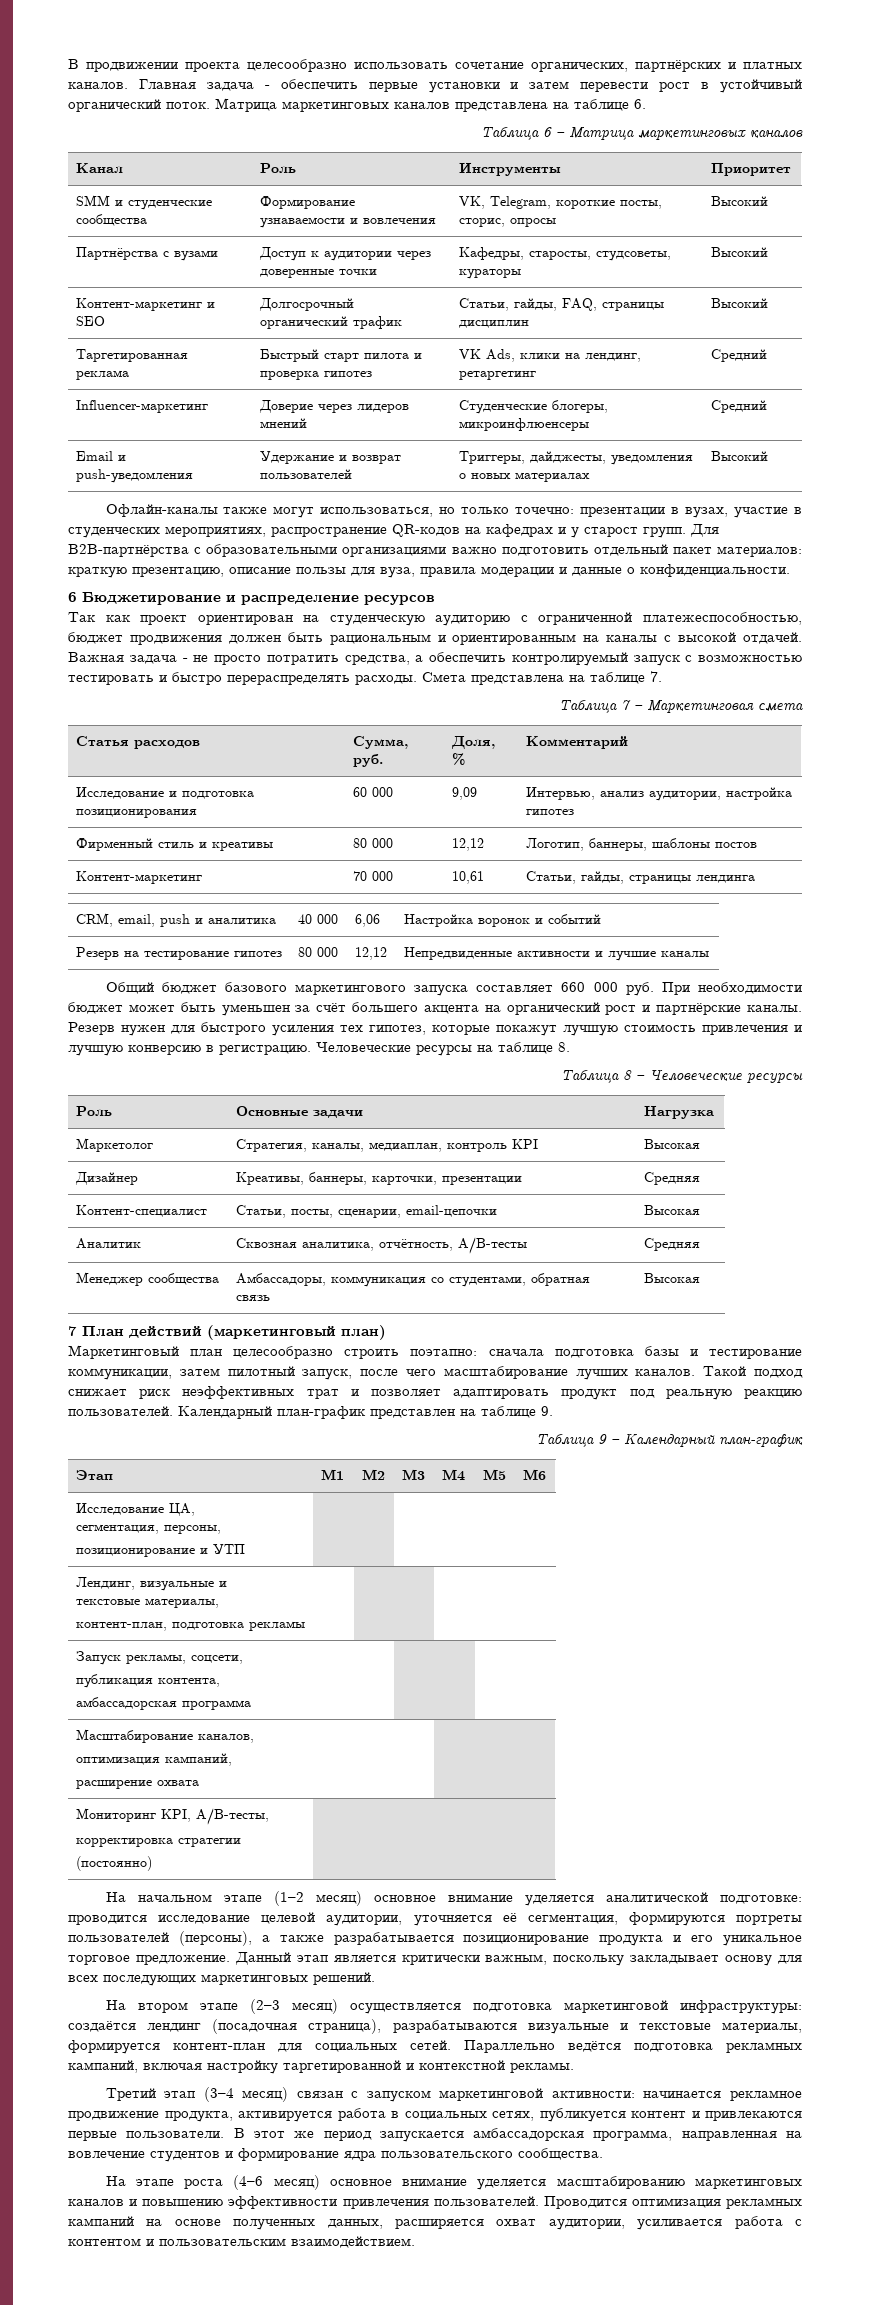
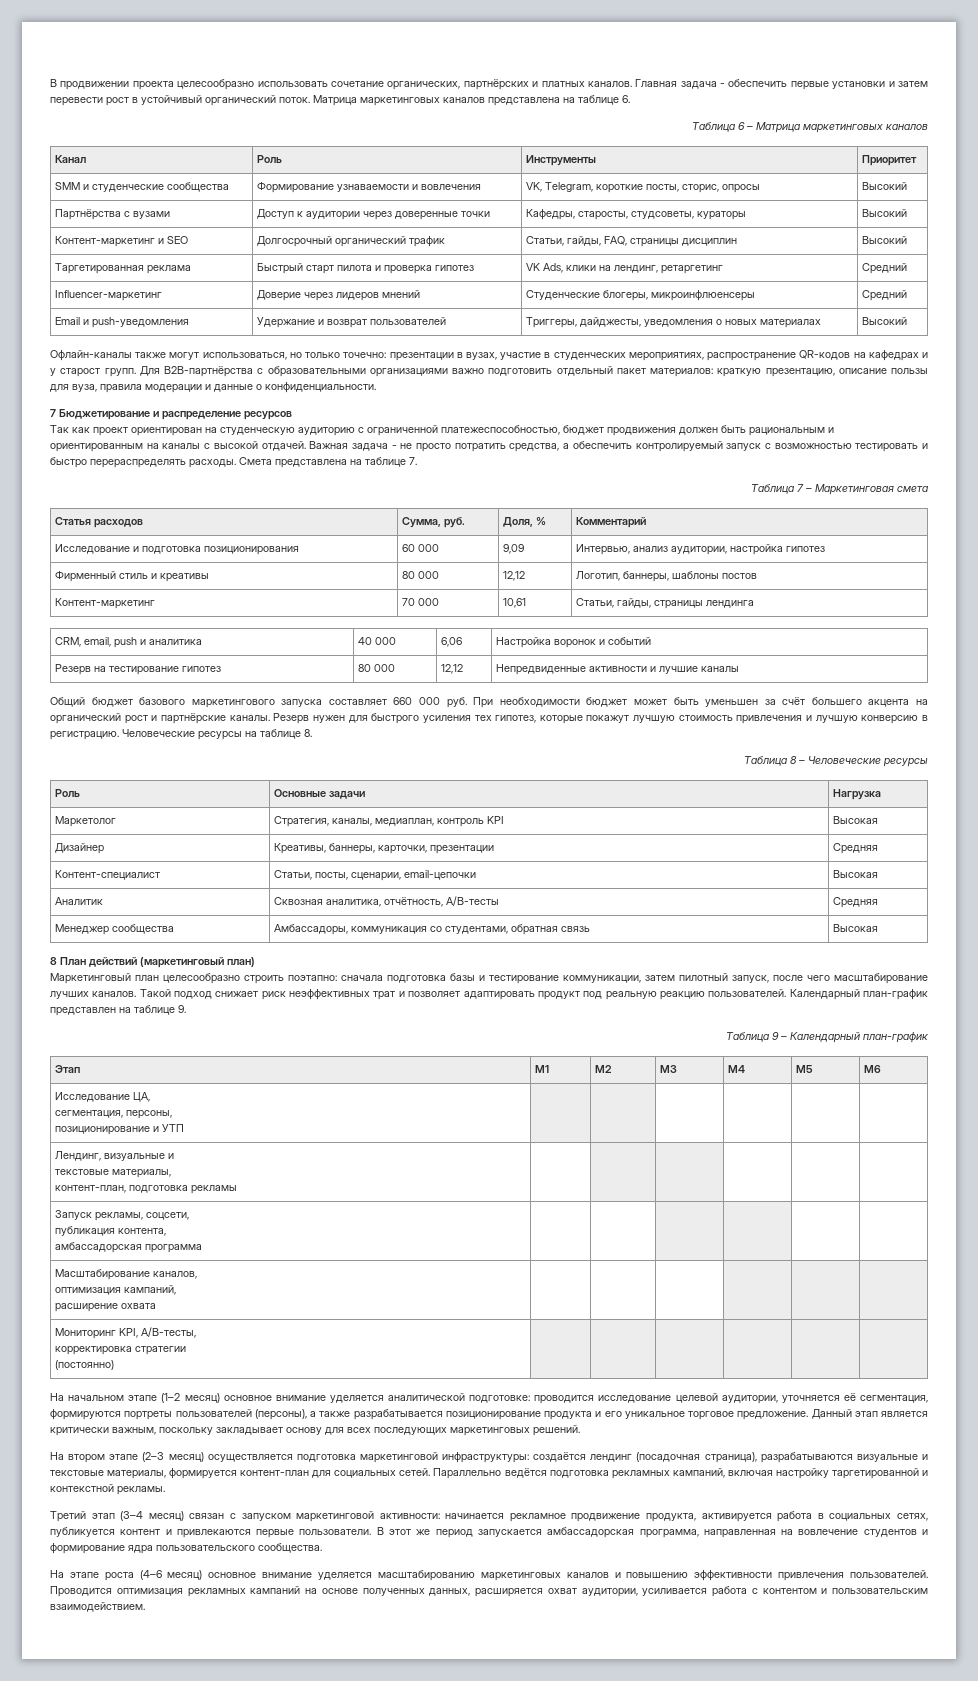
- 6 Бюджетирование и распределение ресурсов
+ 7 Бюджетирование и распределение ресурсов
- 7 План действий (маркетинговый план)
+ 8 План действий (маркетинговый план)

